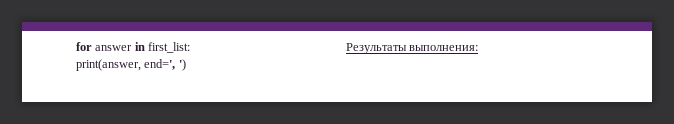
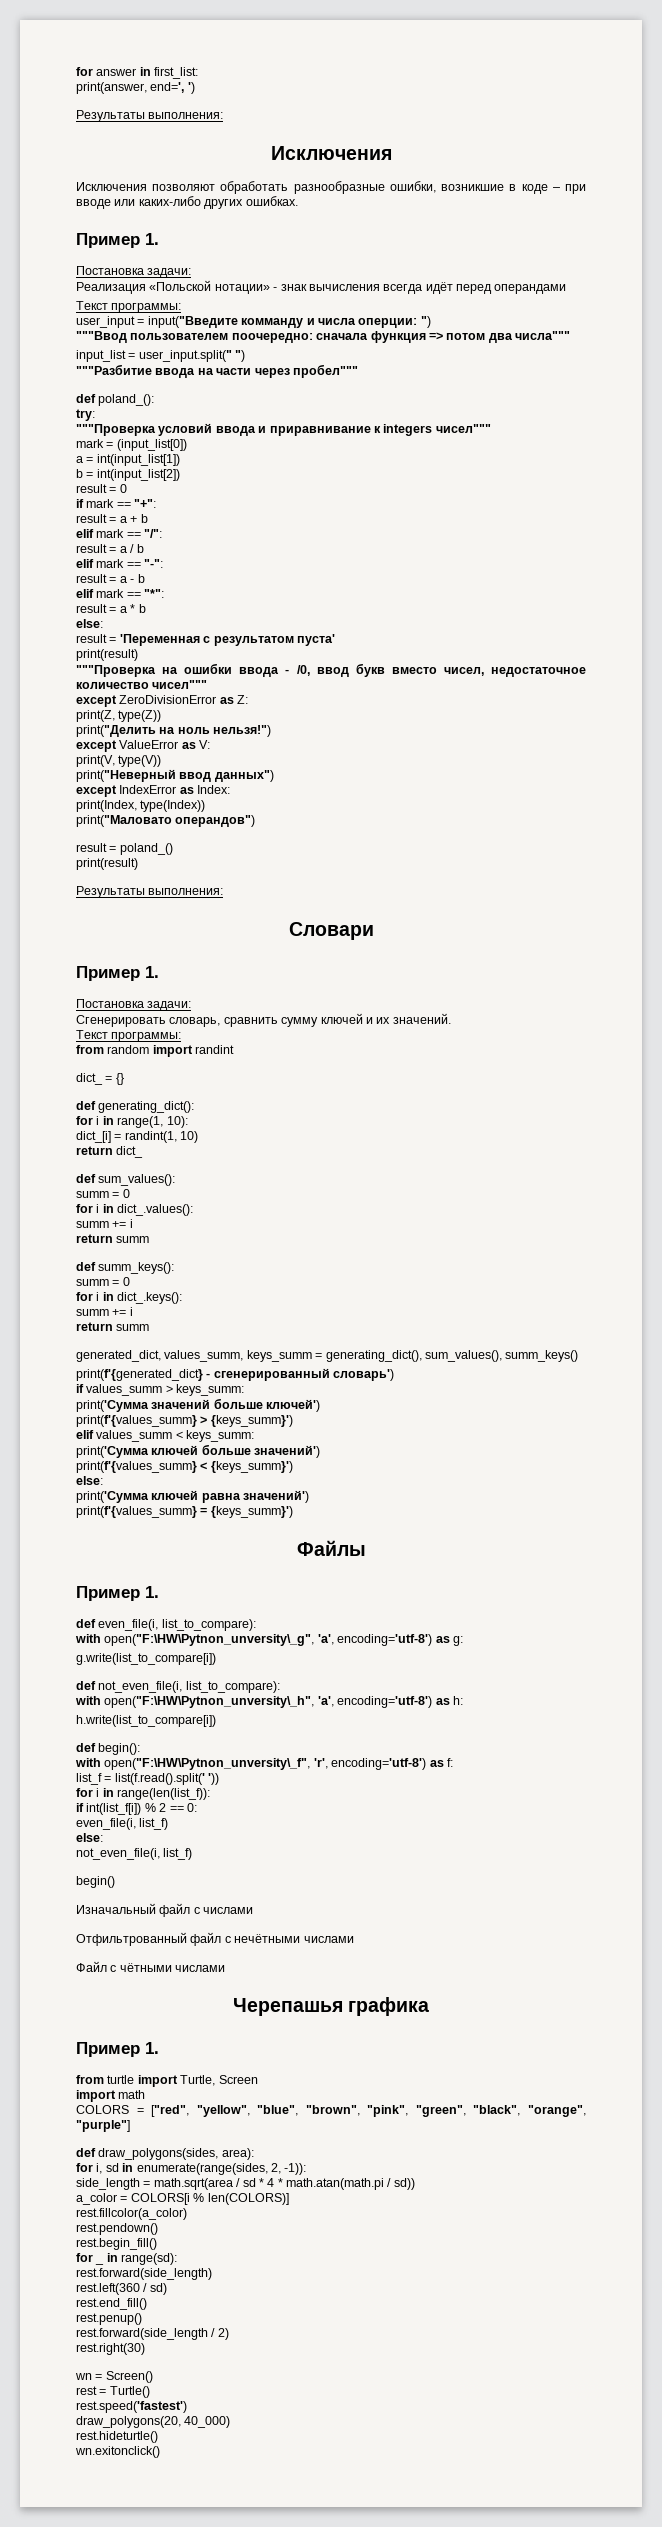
  print(answer, end=', ')
  Результаты выполнения:
+ Исключения
+ Исключения позволяют обработать разнообразные ошибки, возникшие в коде – при вводе или каких-либо других ошибках.
+ Пример 1.
+ Постановка задачи:
+ Реализация «Польской нотации» - знак вычисления всегда идёт перед операндами
+ Текст программы:
+ user_input = input("Введите комманду и числа оперции: ")
+ """Ввод пользователем поочередно: сначала функция => потом два числа"""
+ input_list = user_input.split(" ")
+ """Разбитие ввода на части через пробел"""
+ def poland_():
+ try:
+ """Проверка условий ввода и приравнивание к integers чисел"""
+ mark = (input_list[0])
+ a = int(input_list[1])
+ b = int(input_list[2])
+ result = 0
+ if mark == "+":
+ result = a + b
+ elif mark == "/":
+ result = a / b
+ elif mark == "-":
+ result = a - b
+ elif mark == "*":
+ result = a * b
+ else:
+ result = 'Переменная с результатом пуста'
+ print(result)
+ """Проверка на ошибки ввода - /0, ввод букв вместо чисел, недостаточное количество чисел"""
+ except ZeroDivisionError as Z:
+ print(Z, type(Z))
+ print("Делить на ноль нельзя!")
+ except ValueError as V:
+ print(V, type(V))
+ print("Неверный ввод данных")
+ except IndexError as Index:
+ print(Index, type(Index))
+ print("Маловато операндов")
+ result = poland_()
+ print(result)
+ Результаты выполнения:
+ Словари
+ Пример 1.
+ Постановка задачи:
+ Сгенерировать словарь, сравнить сумму ключей и их значений.
+ Текст программы:
+ from random import randint
+ dict_ = {}
+ def generating_dict():
+ for i in range(1, 10):
+ dict_[i] = randint(1, 10)
+ return dict_
+ def sum_values():
+ summ = 0
+ for i in dict_.values():
+ summ += i
+ return summ
+ def summ_keys():
+ summ = 0
+ for i in dict_.keys():
+ summ += i
+ return summ
+ generated_dict, values_summ, keys_summ = generating_dict(), sum_values(), summ_keys()
+ print(f'{generated_dict} - сгенерированный словарь')
+ if values_summ > keys_summ:
+ print('Сумма значений больше ключей')
+ print(f'{values_summ} > {keys_summ}')
+ elif values_summ < keys_summ:
+ print('Сумма ключей больше значений')
+ print(f'{values_summ} < {keys_summ}')
+ else:
+ print('Сумма ключей равна значений')
+ print(f'{values_summ} = {keys_summ}')
+ Файлы
+ Пример 1.
+ def even_file(i, list_to_compare):
+ with open("F:\HW\Pytnon_unversity\_g", 'a', encoding='utf-8') as g:
+ g.write(list_to_compare[i])
+ def not_even_file(i, list_to_compare):
+ with open("F:\HW\Pytnon_unversity\_h", 'a', encoding='utf-8') as h:
+ h.write(list_to_compare[i])
+ def begin():
+ with open("F:\HW\Pytnon_unversity\_f", 'r', encoding='utf-8') as f:
+ list_f = list(f.read().split(' '))
+ for i in range(len(list_f)):
+ if int(list_f[i]) % 2 == 0:
+ even_file(i, list_f)
+ else:
+ not_even_file(i, list_f)
+ begin()
+ Изначальный файл с числами
+ Отфильтрованный файл с нечётными числами
+ Файл с чётными числами
+ Черепашья графика
+ Пример 1.
+ from turtle import Turtle, Screen
+ import math
+ COLORS = ["red", "yellow", "blue", "brown", "pink", "green", "black", "orange", "purple"]
+ def draw_polygons(sides, area):
+ for i, sd in enumerate(range(sides, 2, -1)):
+ side_length = math.sqrt(area / sd * 4 * math.atan(math.pi / sd))
+ a_color = COLORS[i % len(COLORS)]
+ rest.fillcolor(a_color)
+ rest.pendown()
+ rest.begin_fill()
+ for _ in range(sd):
+ rest.forward(side_length)
+ rest.left(360 / sd)
+ rest.end_fill()
+ rest.penup()
+ rest.forward(side_length / 2)
+ rest.right(30)
+ wn = Screen()
+ rest = Turtle()
+ rest.speed('fastest')
+ draw_polygons(20, 40_000)
+ rest.hideturtle()
+ wn.exitonclick()

